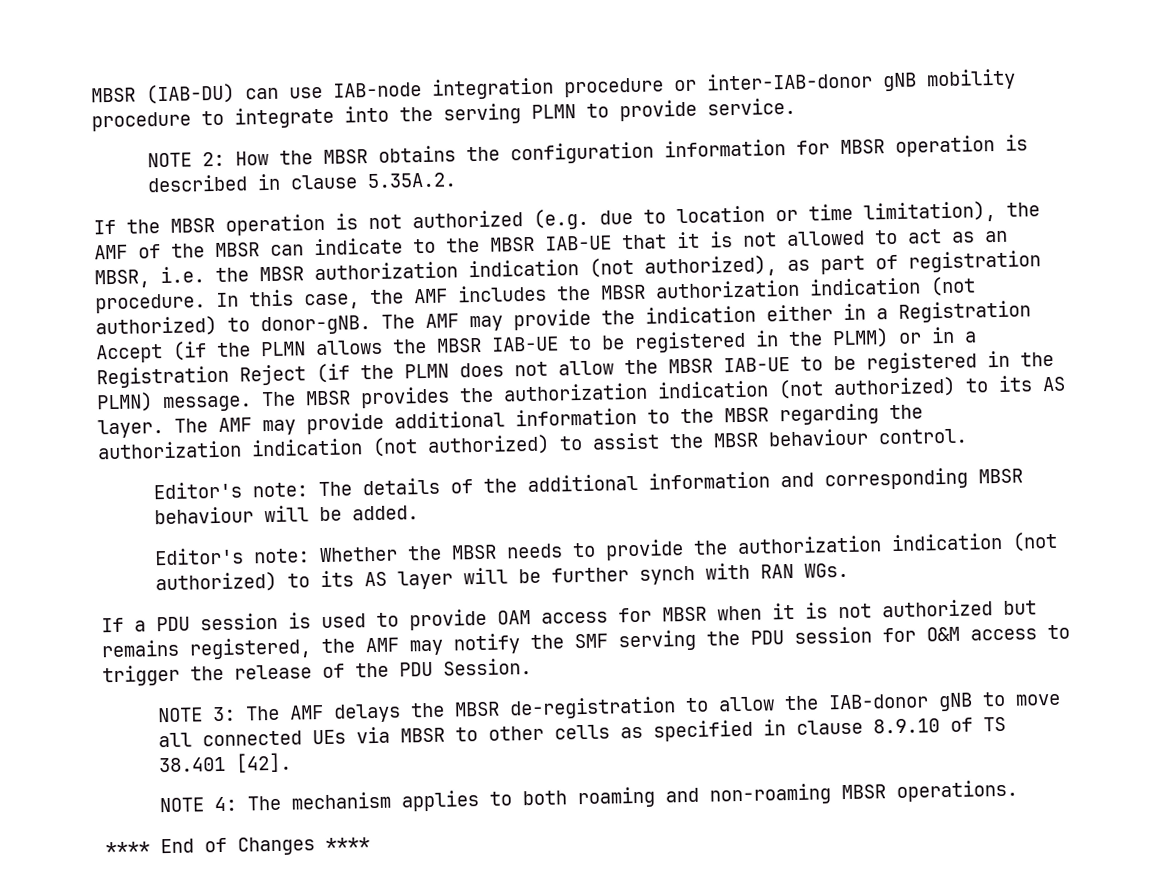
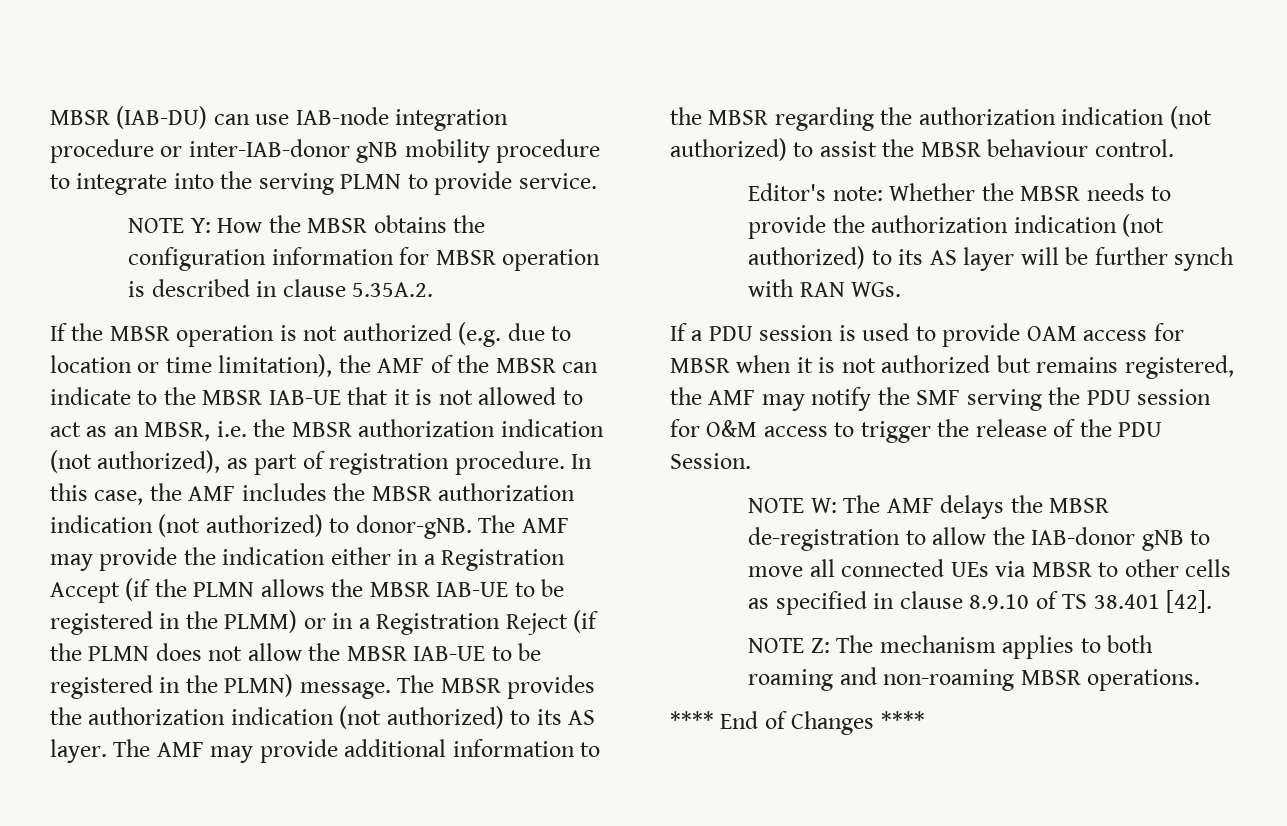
- NOTE 2: How the MBSR obtains the configuration information for MBSR operation is described in clause 5.35A.2.
+ NOTE Y: How the MBSR obtains the configuration information for MBSR operation is described in clause 5.35A.2.
- Editor's note: The details of the additional information and corresponding MBSR behaviour will be added.
- NOTE 3: The AMF delays the MBSR de-registration to allow the IAB-donor gNB to move all connected UEs via MBSR to other cells as specified in clause 8.9.10 of TS 38.401 [42].
+ NOTE W: The AMF delays the MBSR de-registration to allow the IAB-donor gNB to move all connected UEs via MBSR to other cells as specified in clause 8.9.10 of TS 38.401 [42].
- NOTE 4: The mechanism applies to both roaming and non-roaming MBSR operations.
+ NOTE Z: The mechanism applies to both roaming and non-roaming MBSR operations.

